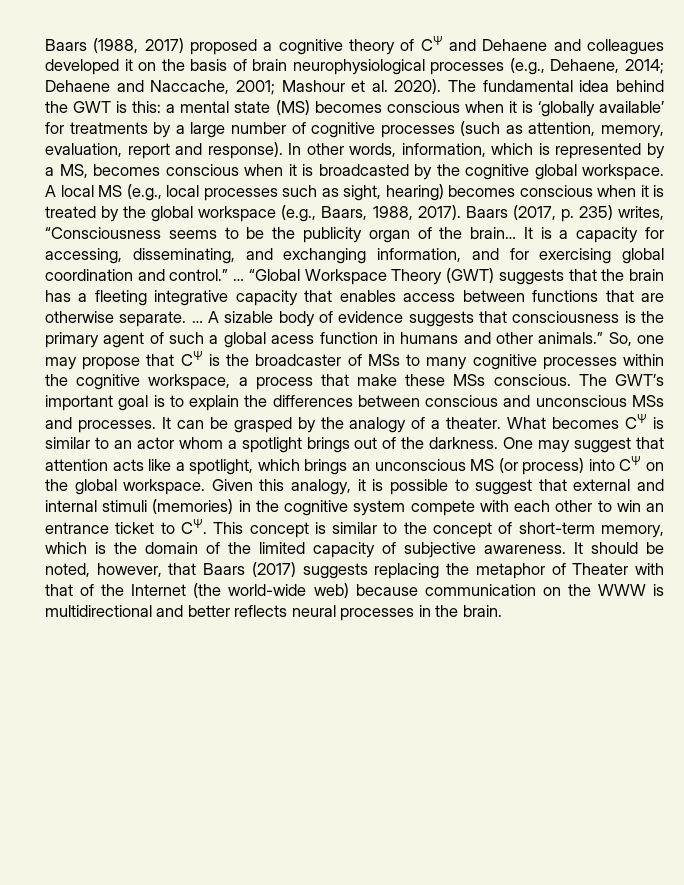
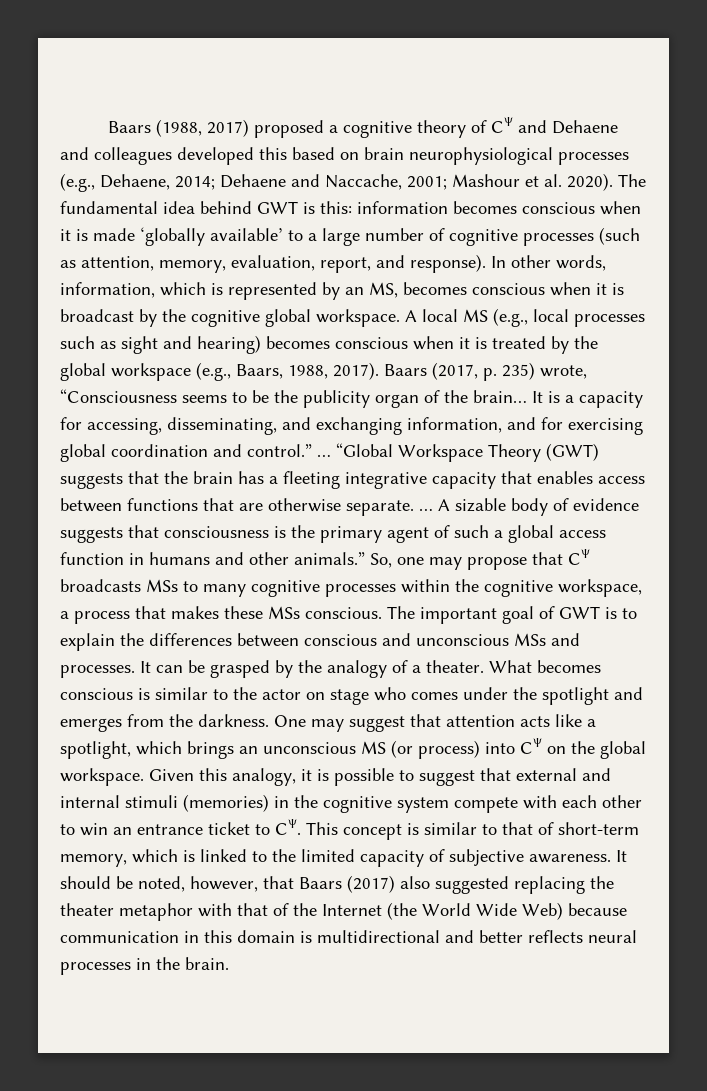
- Baars (1988, 2017) proposed a cognitive theory of CΨ and Dehaene and colleagues developed it on the basis of brain neurophysiological processes (e.g., Dehaene, 2014; Dehaene and Naccache, 2001; Mashour et al. 2020).
+ Baars (1988, 2017) proposed a cognitive theory of CΨ and Dehaene and colleagues developed this based on brain neurophysiological processes (e.g., Dehaene, 2014; Dehaene and Naccache, 2001; Mashour et al. 2020).
- The fundamental idea behind the GWT is this: a mental state (MS) becomes conscious when it is ‘globally available’ for treatments by a large number of cognitive processes (such as attention, memory, evaluation, report and response).
+ The fundamental idea behind GWT is this: information becomes conscious when it is made ‘globally available’ to a large number of cognitive processes (such as attention, memory, evaluation, report, and response).
- In other words, information, which is represented by a MS, becomes conscious when it is broadcasted by the cognitive global workspace.
+ In other words, information, which is represented by an MS, becomes conscious when it is broadcast by the cognitive global workspace.
- A local MS (e.g., local processes such as sight, hearing) becomes conscious when it is treated by the global workspace (e.g., Baars, 1988, 2017).
+ A local MS (e.g., local processes such as sight and hearing) becomes conscious when it is treated by the global workspace (e.g., Baars, 1988, 2017).
- Baars (2017, p. 235) writes, “Consciousness seems to be the publicity organ of the brain…
+ Baars (2017, p. 235) wrote, “Consciousness seems to be the publicity organ of the brain…
- A sizable body of evidence suggests that consciousness is the primary agent of such a global acess function in humans and other animals.”
+ A sizable body of evidence suggests that consciousness is the primary agent of such a global access function in humans and other animals.”
- So, one may propose that CΨ is the broadcaster of MSs to many cognitive processes within the cognitive workspace, a process that make these MSs conscious.
+ So, one may propose that CΨ broadcasts MSs to many cognitive processes within the cognitive workspace, a process that makes these MSs conscious.
- The GWT’s important goal is to explain the differences between conscious and unconscious MSs and processes.
+ The important goal of GWT is to explain the differences between conscious and unconscious MSs and processes.
- What becomes CΨ is similar to an actor whom a spotlight brings out of the darkness.
+ What becomes conscious is similar to the actor on stage who comes under the spotlight and emerges from the darkness.
- Given this analogy, it is possible to suggest that external and internal stimuli (memories) in the cognitive system compete with each other to win an entrance ticket to CΨ. This concept is similar to the concept of short-term memory, which is the domain of the limited capacity of subjective awareness.
+ Given this analogy, it is possible to suggest that external and internal stimuli (memories) in the cognitive system compete with each other to win an entrance ticket to CΨ. This concept is similar to that of short-term memory, which is linked to the limited capacity of subjective awareness.
- It should be noted, however, that Baars (2017) suggests replacing the metaphor of Theater with that of the Internet (the world-wide web) because communication on the WWW is multidirectional and better reflects neural processes in the brain.
+ It should be noted, however, that Baars (2017) also suggested replacing the theater metaphor with that of the Internet (the World Wide Web) because communication in this domain is multidirectional and better reflects neural processes in the brain.

